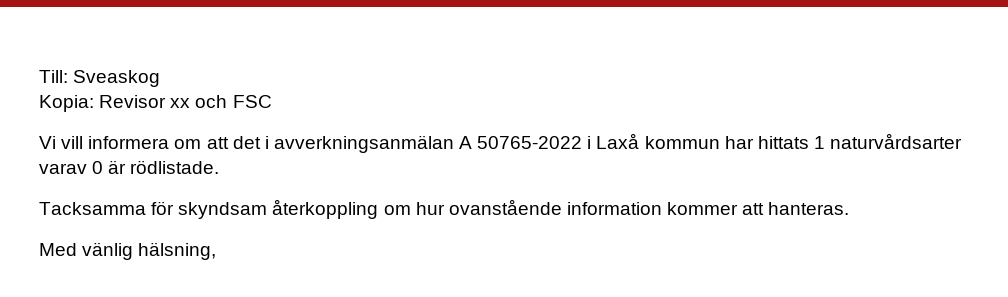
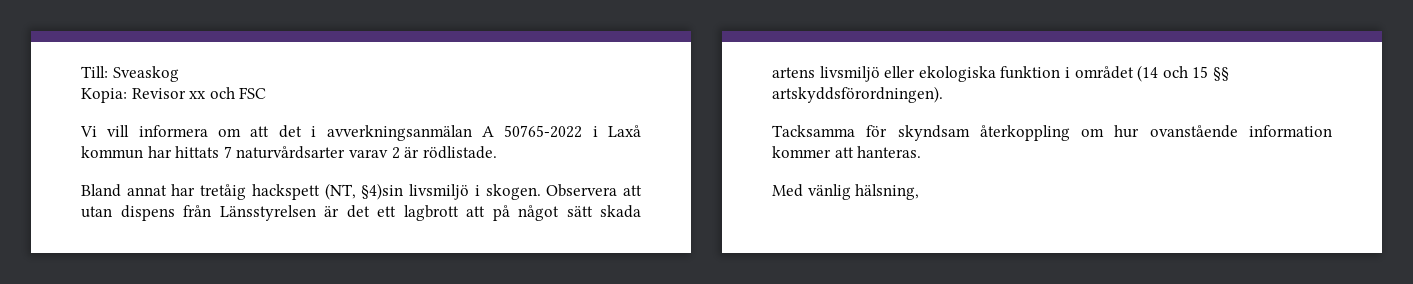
- Vi vill informera om att det i avverkningsanmälan A 50765-2022 i Laxå kommun har hittats 1 naturvårdsarter varav 0 är rödlistade.
+ Vi vill informera om att det i avverkningsanmälan A 50765-2022 i Laxå kommun har hittats 7 naturvårdsarter varav 2 är rödlistade.
+ Bland annat har tretåig hackspett (NT, §4)sin livsmiljö i skogen. Observera att utan dispens från Länsstyrelsen är det ett lagbrott att på något sätt skada artens livsmiljö eller ekologiska funktion i området (14 och 15 §§ artskyddsförordningen).

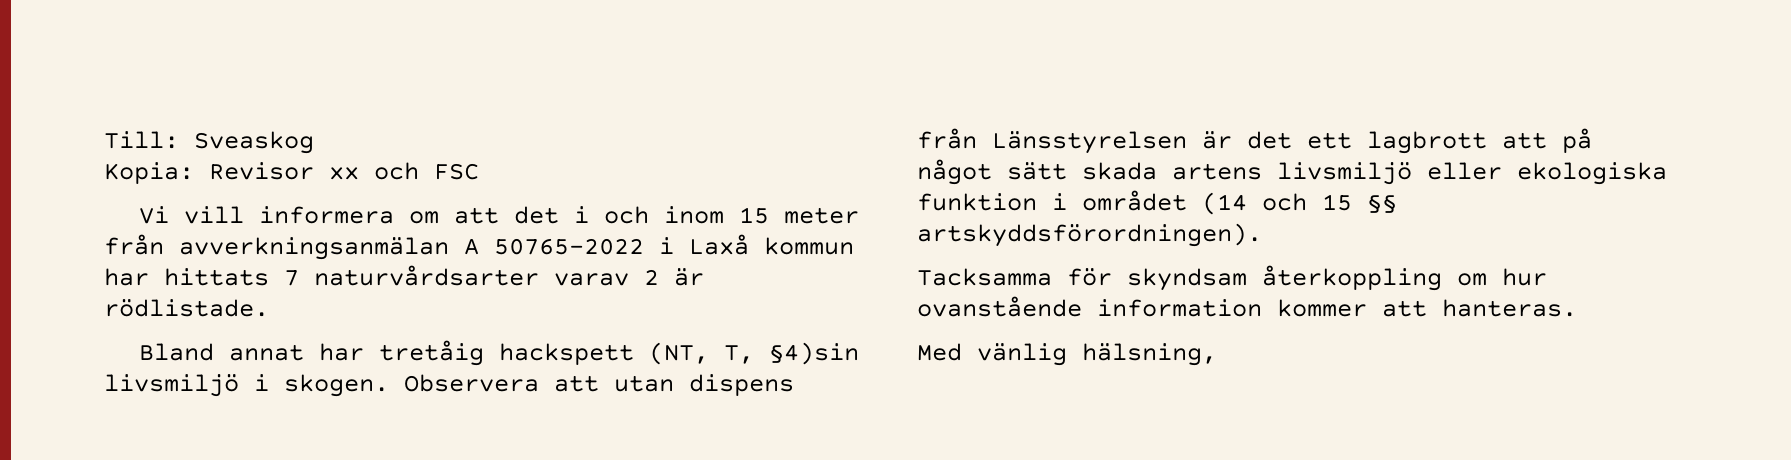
- Vi vill informera om att det i avverkningsanmälan A 50765-2022 i Laxå kommun har hittats 7 naturvårdsarter varav 2 är rödlistade.
+ Vi vill informera om att det i och inom 15 meter från avverkningsanmälan A 50765-2022 i Laxå kommun har hittats 7 naturvårdsarter varav 2 är rödlistade.
- Bland annat har tretåig hackspett (NT, §4)sin livsmiljö i skogen.
+ Bland annat har tretåig hackspett (NT, T, §4)sin livsmiljö i skogen.

